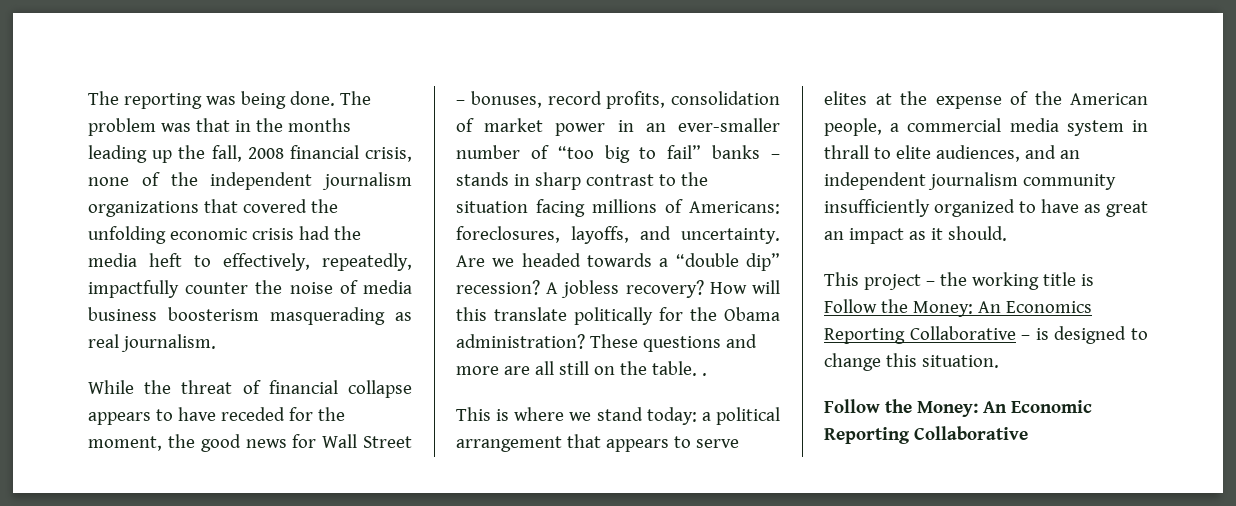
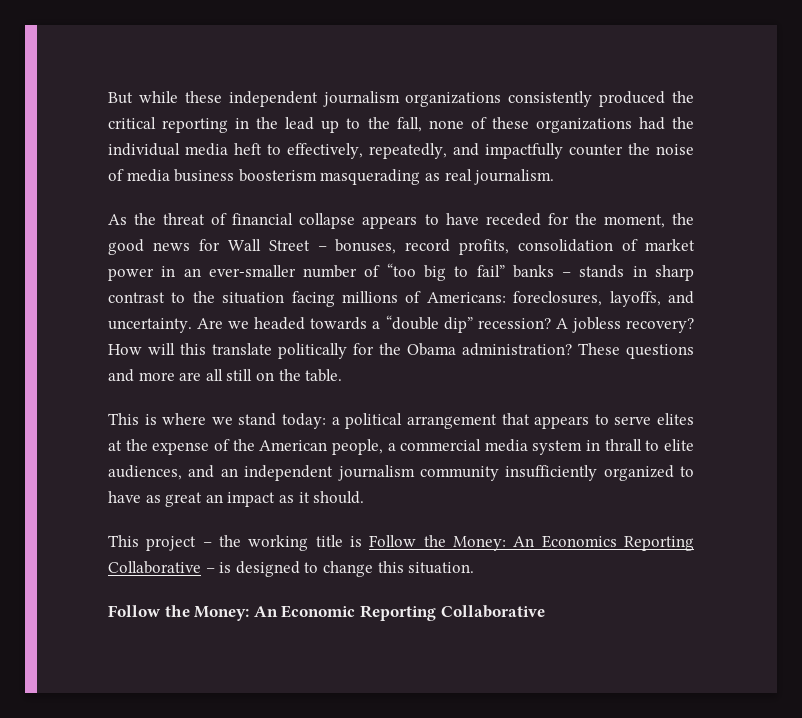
- The reporting was being done. The problem was that in the months leading up the fall, 2008 financial crisis, none of the independent journalism organizations that covered the unfolding economic crisis had the media heft to effectively, repeatedly, impactfully counter the noise of media business boosterism masquerading as real journalism.
+ But while these independent journalism organizations consistently produced the critical reporting in the lead up to the fall, none of these organizations had the individual media heft to effectively, repeatedly, and impactfully counter the noise of media business boosterism masquerading as real journalism.
- While the threat of financial collapse appears to have receded for the moment, the good news for Wall Street – bonuses, record profits, consolidation of market power in an ever-smaller number of “too big to fail” banks – stands in sharp contrast to the situation facing millions of Americans: foreclosures, layoffs, and uncertainty.
+ As the threat of financial collapse appears to have receded for the moment, the good news for Wall Street – bonuses, record profits, consolidation of market power in an ever-smaller number of “too big to fail” banks – stands in sharp contrast to the situation facing millions of Americans: foreclosures, layoffs, and uncertainty.
- These questions and more are all still on the table. .
+ These questions and more are all still on the table.

